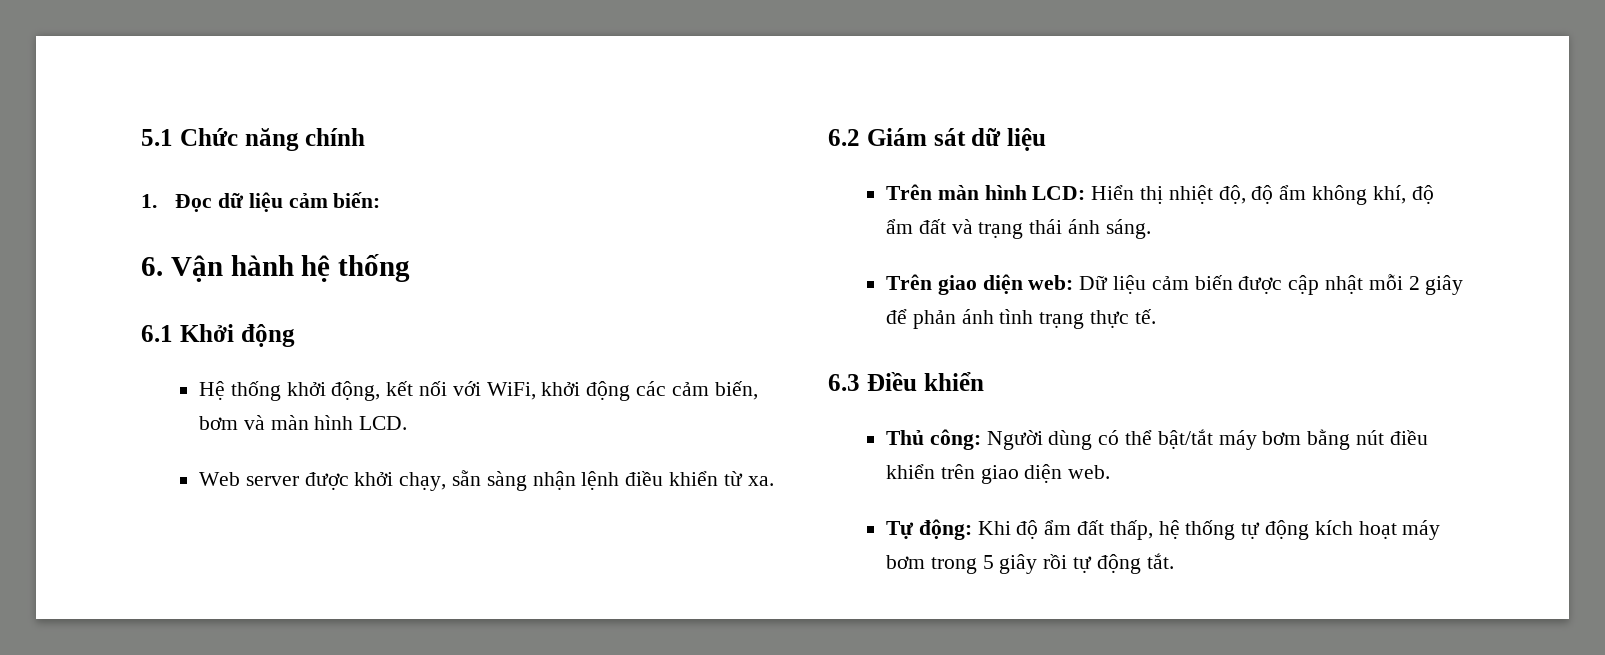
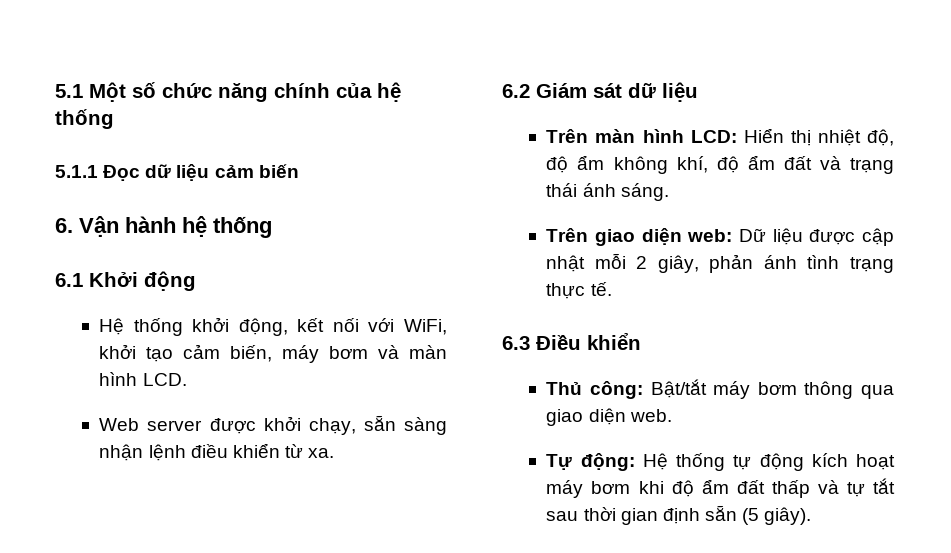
- 5.1 Chức năng chính
- 1. Đọc dữ liệu cảm biến:
+ 5.1 Một số chức năng chính của hệ thống
+ 5.1.1 Đọc dữ liệu cảm biến
- Hệ thống khởi động, kết nối với WiFi, khởi động các cảm biến, bơm và màn hình LCD.
+ Hệ thống khởi động, kết nối với WiFi, khởi tạo cảm biến, máy bơm và màn hình LCD.
- Trên giao diện web: Dữ liệu cảm biến được cập nhật mỗi 2 giây để phản ánh tình trạng thực tế.
+ Trên giao diện web: Dữ liệu được cập nhật mỗi 2 giây, phản ánh tình trạng thực tế.
- Thủ công: Người dùng có thể bật/tắt máy bơm bằng nút điều khiển trên giao diện web.
+ Thủ công: Bật/tắt máy bơm thông qua giao diện web.
- Tự động: Khi độ ẩm đất thấp, hệ thống tự động kích hoạt máy bơm trong 5 giây rồi tự động tắt.
+ Tự động: Hệ thống tự động kích hoạt máy bơm khi độ ẩm đất thấp và tự tắt sau thời gian định sẵn (5 giây).

